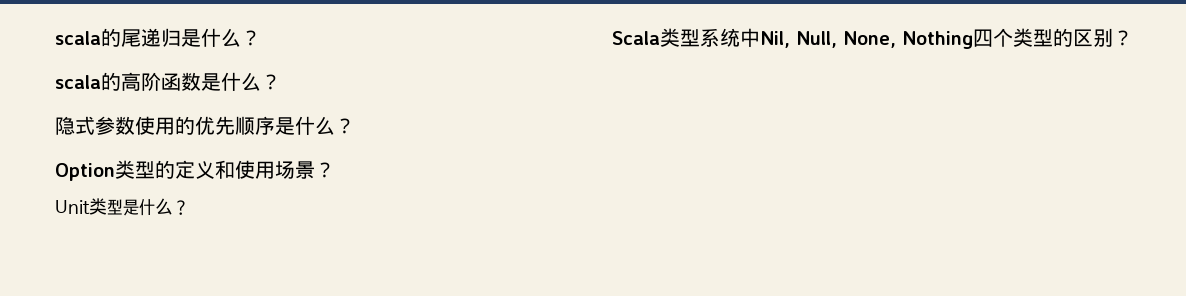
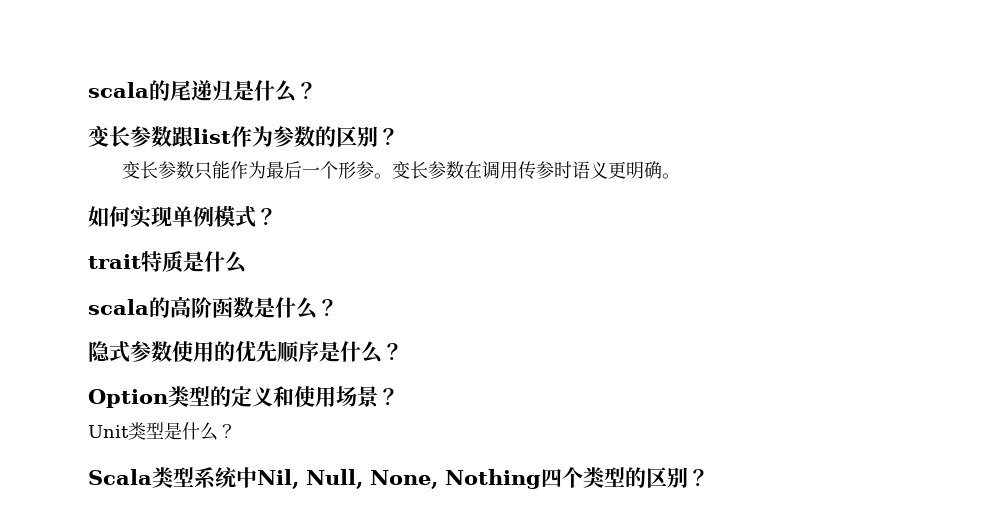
+ 变长参数跟list作为参数的区别？
+ 变长参数只能作为最后一个形参。变长参数在调用传参时语义更明确。
+ 如何实现单例模式？
+ trait特质是什么

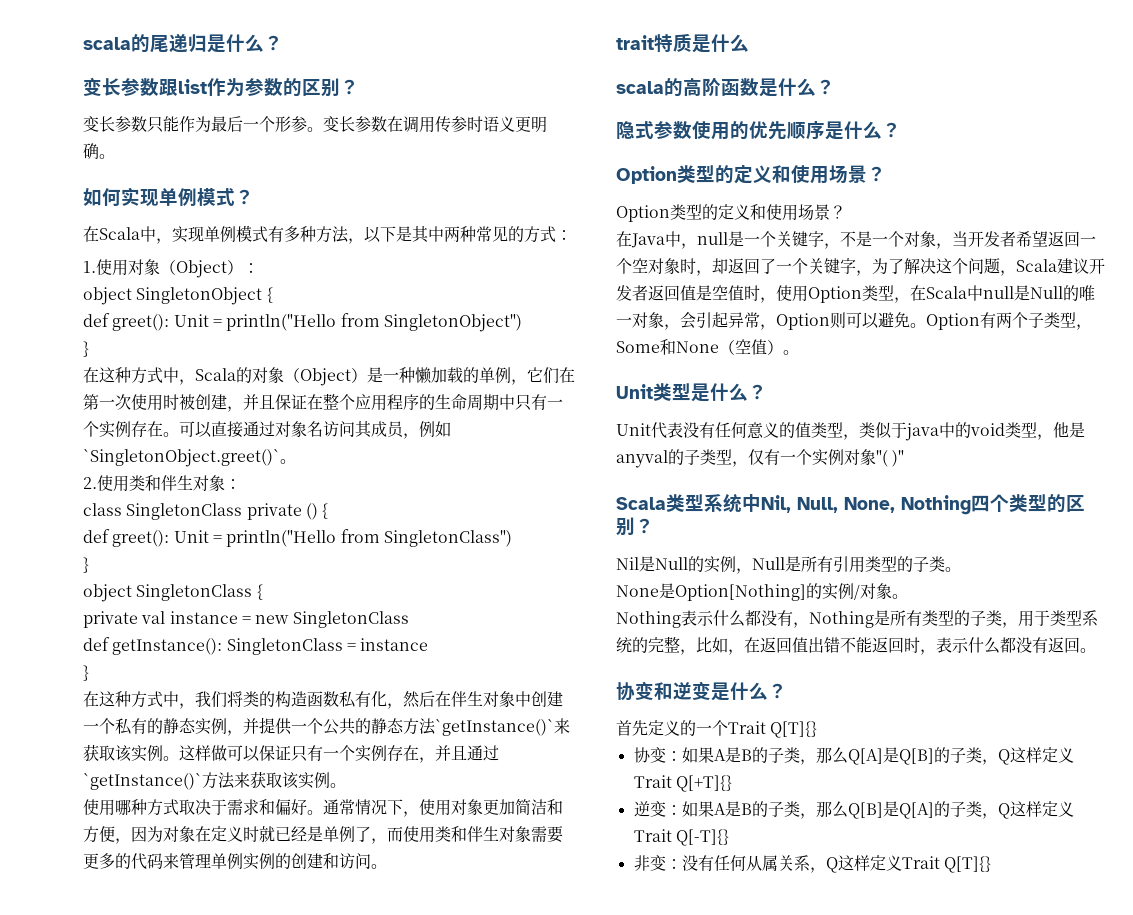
+ 在Scala中，实现单例模式有多种方法，以下是其中两种常见的方式：
+ 1.使用对象（Object）：
+ object SingletonObject {
+ def greet(): Unit = println("Hello from SingletonObject")
+ }
+ 在这种方式中，Scala的对象（Object）是一种懒加载的单例，它们在第一次使用时被创建，并且保证在整个应用程序的生命周期中只有一个实例存在。可以直接通过对象名访问其成员，例如`SingletonObject.greet()`。
+ 2.使用类和伴生对象：
+ class SingletonClass private () {
+ def greet(): Unit = println("Hello from SingletonClass")
+ }
+ object SingletonClass {
+ private val instance = new SingletonClass
+ def getInstance(): SingletonClass = instance
+ }
+ 在这种方式中，我们将类的构造函数私有化，然后在伴生对象中创建一个私有的静态实例，并提供一个公共的静态方法`getInstance()`来获取该实例。这样做可以保证只有一个实例存在，并且通过`getInstance()`方法来获取该实例。
+ 使用哪种方式取决于需求和偏好。通常情况下，使用对象更加简洁和方便，因为对象在定义时就已经是单例了，而使用类和伴生对象需要更多的代码来管理单例实例的创建和访问。
  隐式参数使用的优先顺序是什么？
  Option类型的定义和使用场景？
+ Option类型的定义和使用场景？
+ 在Java中，null是⼀个关键字，不是⼀个对象，当开发者希望返回⼀个空对象时，却返回了⼀个关键字，为了解决这个问题，Scala建议开发者返回值是空值时，使⽤Option类型，在Scala中null是Null的唯⼀对象，会引起异常，Option则可以避免。Option有两个⼦类型，Some和None（空值）。
  Unit类型是什么？
+ Unit代表没有任何意义的值类型，类似于java中的void类型，他是anyval的⼦类型，仅有⼀个实例对象"( )"
+ Nil是Null的实例，Null是所有引用类型的子类。
+ None是Option[Nothing]的实例/对象。
+ Nothing表示什么都没有，Nothing是所有类型的子类，用于类型系统的完整，比如，在返回值出错不能返回时，表示什么都没有返回。
+ 协变和逆变是什么？
+ 首先定义的一个Trait Q[T]{}
+ 协变：如果A是B的子类，那么Q[A]是Q[B]的子类，Q这样定义Trait Q[+T]{}
+ 逆变：如果A是B的子类，那么Q[B]是Q[A]的子类，Q这样定义Trait Q[-T]{}
+ 非变：没有任何从属关系，Q这样定义Trait Q[T]{}

